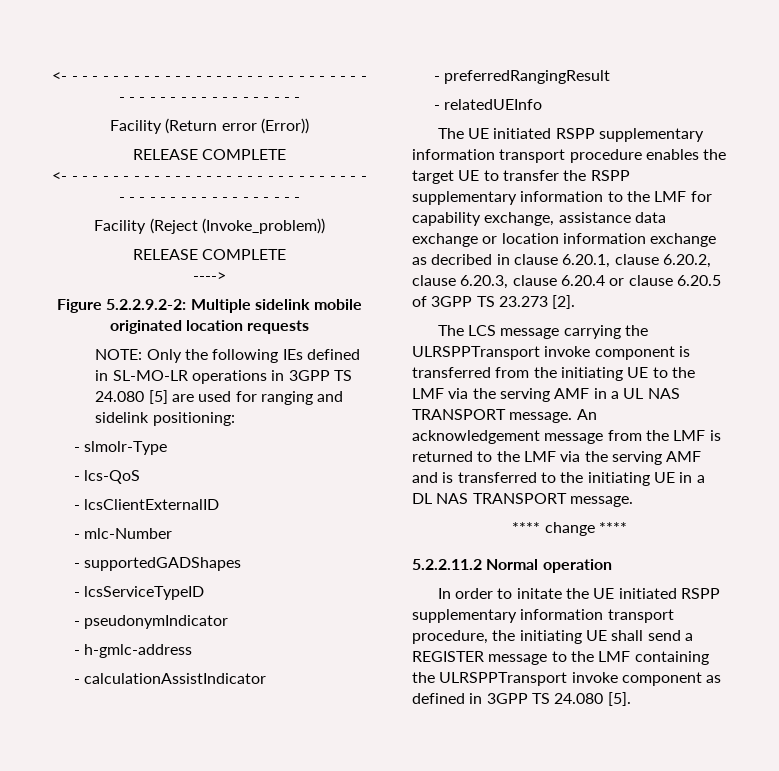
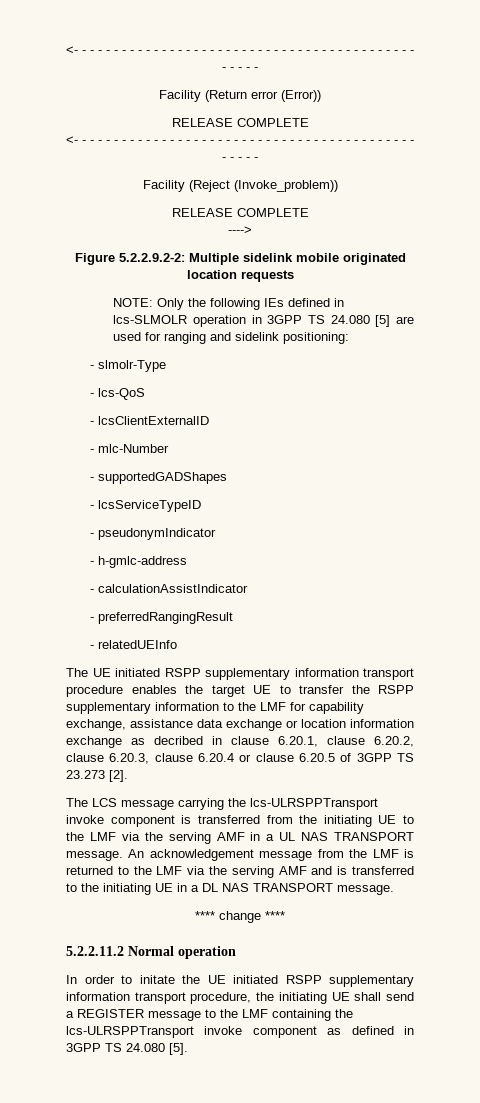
- NOTE: Only the following IEs defined in SL-MO-LR operations in 3GPP TS 24.080 [5] are used for ranging and sidelink positioning:
+ NOTE: Only the following IEs defined in lcs-SLMOLR operation in 3GPP TS 24.080 [5] are used for ranging and sidelink positioning:
- The LCS message carrying the ULRSPPTransport invoke component is transferred from the initiating UE to the LMF via the serving AMF in a UL NAS TRANSPORT message.
+ The LCS message carrying the lcs-ULRSPPTransport invoke component is transferred from the initiating UE to the LMF via the serving AMF in a UL NAS TRANSPORT message.
- In order to initate the UE initiated RSPP supplementary information transport procedure, the initiating UE shall send a REGISTER message to the LMF containing the ULRSPPTransport invoke component as defined in 3GPP TS 24.080 [5].
+ In order to initate the UE initiated RSPP supplementary information transport procedure, the initiating UE shall send a REGISTER message to the LMF containing the lcs-ULRSPPTransport invoke component as defined in 3GPP TS 24.080 [5].

